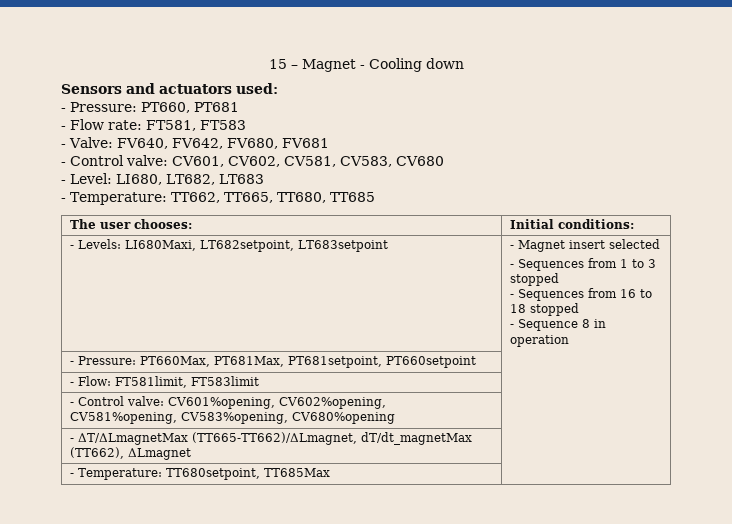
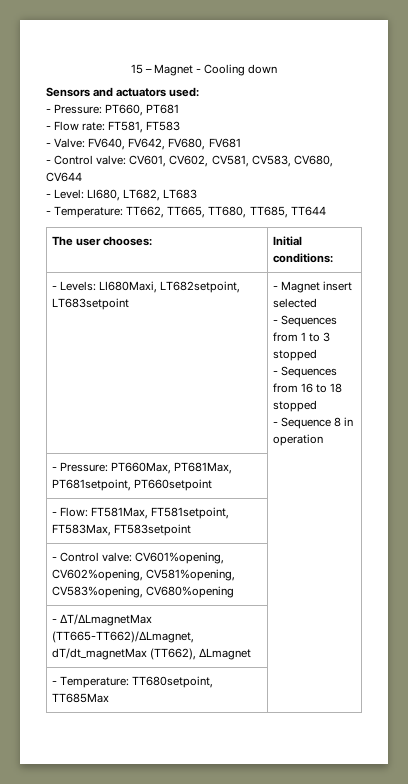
- - Control valve: CV601, CV602, CV581, CV583, CV680
+ - Control valve: CV601, CV602, CV581, CV583, CV680, CV644
- - Temperature: TT662, TT665, TT680, TT685
+ - Temperature: TT662, TT665, TT680, TT685, TT644
- - Flow: FT581limit, FT583limit |
+ - Flow: FT581Max, FT581setpoint, FT583Max, FT583setpoint |

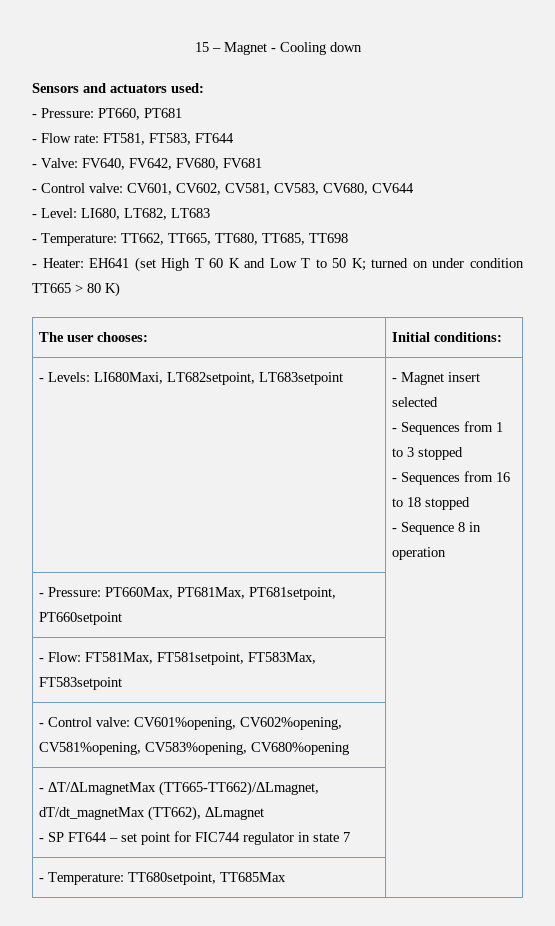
- - Flow rate: FT581, FT583
+ - Flow rate: FT581, FT583, FT644
- - Temperature: TT662, TT665, TT680, TT685, TT644
+ - Temperature: TT662, TT665, TT680, TT685, TT698
+ - Heater: EH641 (set High T 60 K and Low T to 50 K; turned on under condition TT665 > 80 K)
- - ΔT/ΔLmagnetMax (TT665-TT662)/ΔLmagnet, dT/dt_magnetMax (TT662), ΔLmagnet |
+ - ΔT/ΔLmagnetMax (TT665-TT662)/ΔLmagnet, dT/dt_magnetMax (TT662), ΔLmagnet
+ - SP FT644 – set point for FIC744 regulator in state 7 |

